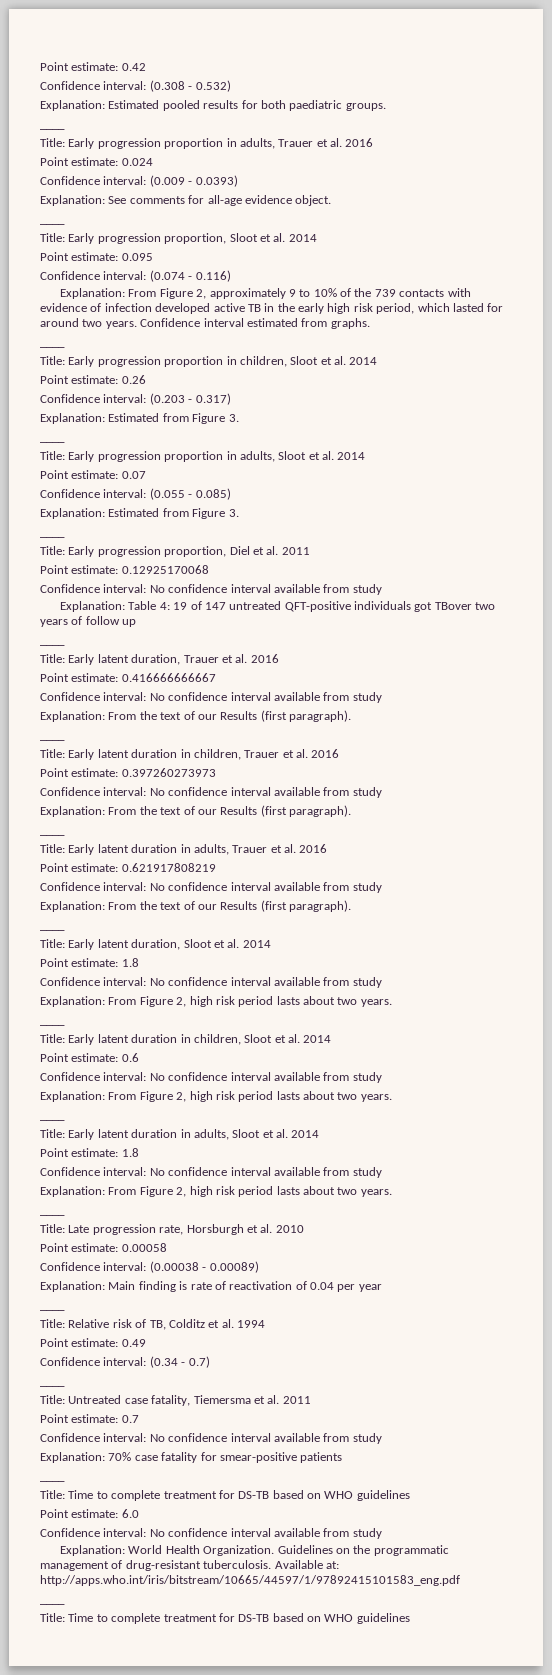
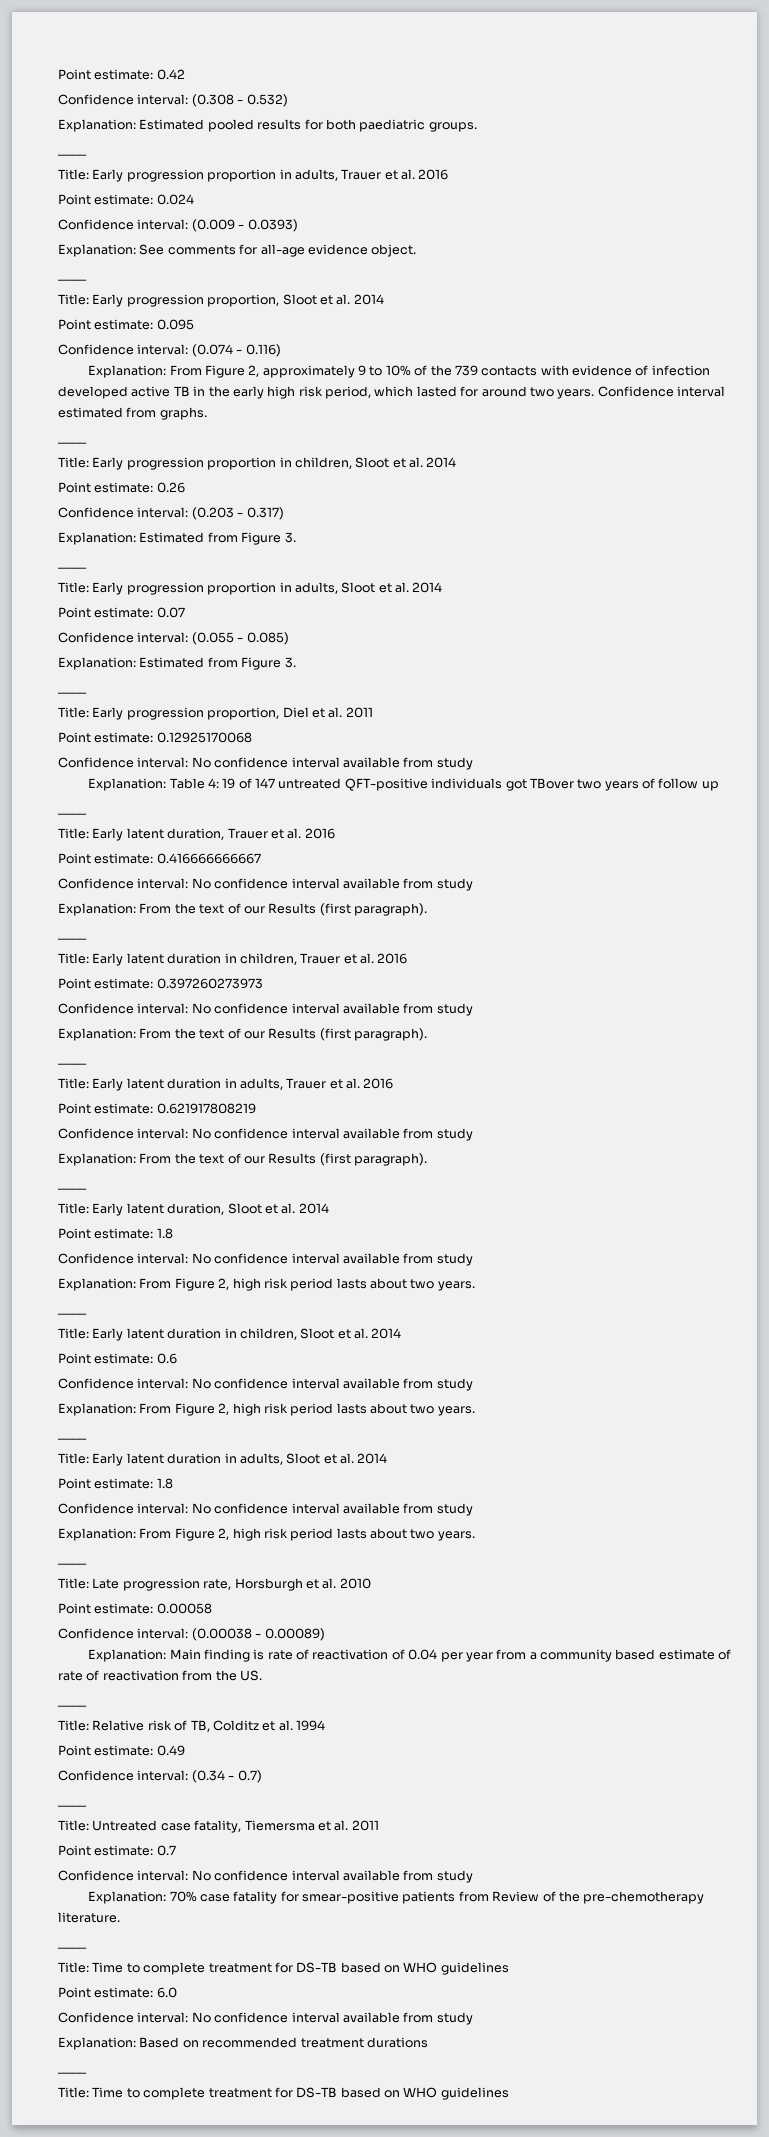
- Explanation: Main finding is rate of reactivation of 0.04 per year
+ Explanation: Main finding is rate of reactivation of 0.04 per year from a community based estimate of rate of reactivation from the US.
- Explanation: 70% case fatality for smear-positive patients
+ Explanation: 70% case fatality for smear-positive patients from Review of the pre-chemotherapy literature.
- Explanation: World Health Organization. Guidelines on the programmatic management of drug-resistant tuberculosis. Available at: http://apps.who.int/iris/bitstream/10665/44597/1/97892415101583_eng.pdf
+ Explanation: Based on recommended treatment durations

